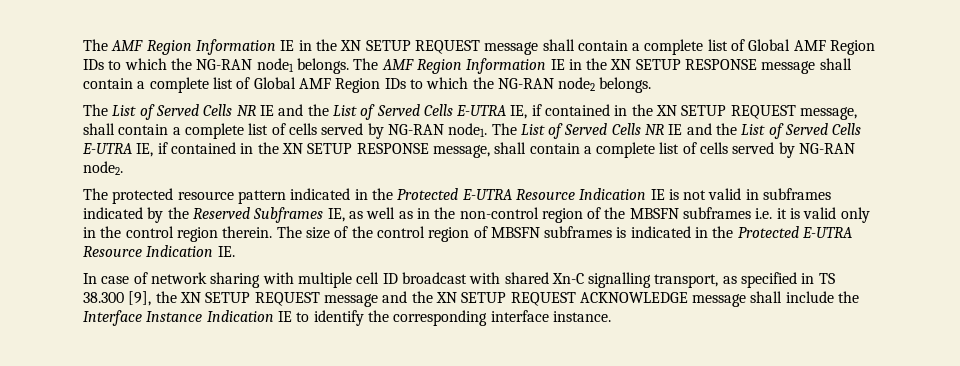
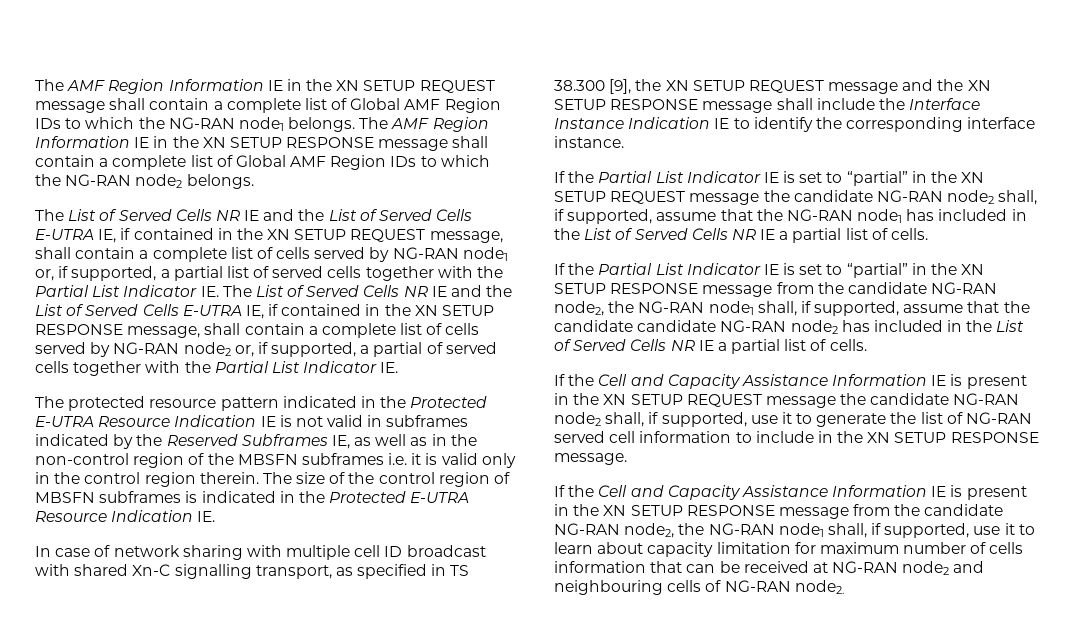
- The List of Served Cells NR IE and the List of Served Cells E-UTRA IE, if contained in the XN SETUP REQUEST message, shall contain a complete list of cells served by NG-RAN node1. The List of Served Cells NR IE and the List of Served Cells E-UTRA IE, if contained in the XN SETUP RESPONSE message, shall contain a complete list of cells served by NG-RAN node2.
+ The List of Served Cells NR IE and the List of Served Cells E-UTRA IE, if contained in the XN SETUP REQUEST message, shall contain a complete list of cells served by NG-RAN node1 or, if supported, a partial list of served cells together with the Partial List Indicator IE. The List of Served Cells NR IE and the List of Served Cells E-UTRA IE, if contained in the XN SETUP RESPONSE message, shall contain a complete list of cells served by NG-RAN node2 or, if supported, a partial of served cells together with the Partial List Indicator IE.
- In case of network sharing with multiple cell ID broadcast with shared Xn-C signalling transport, as specified in TS 38.300 [9], the XN SETUP REQUEST message and the XN SETUP REQUEST ACKNOWLEDGE message shall include the Interface Instance Indication IE to identify the corresponding interface instance.
+ In case of network sharing with multiple cell ID broadcast with shared Xn-C signalling transport, as specified in TS 38.300 [9], the XN SETUP REQUEST message and the XN SETUP RESPONSE message shall include the Interface Instance Indication IE to identify the corresponding interface instance.
+ If the Partial List Indicator IE is set to “partial” in the XN SETUP REQUEST message the candidate NG-RAN node2 shall, if supported, assume that the NG-RAN node1 has included in the List of Served Cells NR IE a partial list of cells.
+ If the Partial List Indicator IE is set to “partial” in the XN SETUP RESPONSE message from the candidate NG-RAN node2, the NG-RAN node1 shall, if supported, assume that the candidate candidate NG-RAN node2 has included in the List of Served Cells NR IE a partial list of cells.
+ If the Cell and Capacity Assistance Information IE is present in the XN SETUP REQUEST message the candidate NG-RAN node2 shall, if supported, use it to generate the list of NG-RAN served cell information to include in the XN SETUP RESPONSE message.
+ If the Cell and Capacity Assistance Information IE is present in the XN SETUP RESPONSE message from the candidate NG-RAN node2, the NG-RAN node1 shall, if supported, use it to learn about capacity limitation for maximum number of cells information that can be received at NG-RAN node2 and neighbouring cells of NG-RAN node2.

